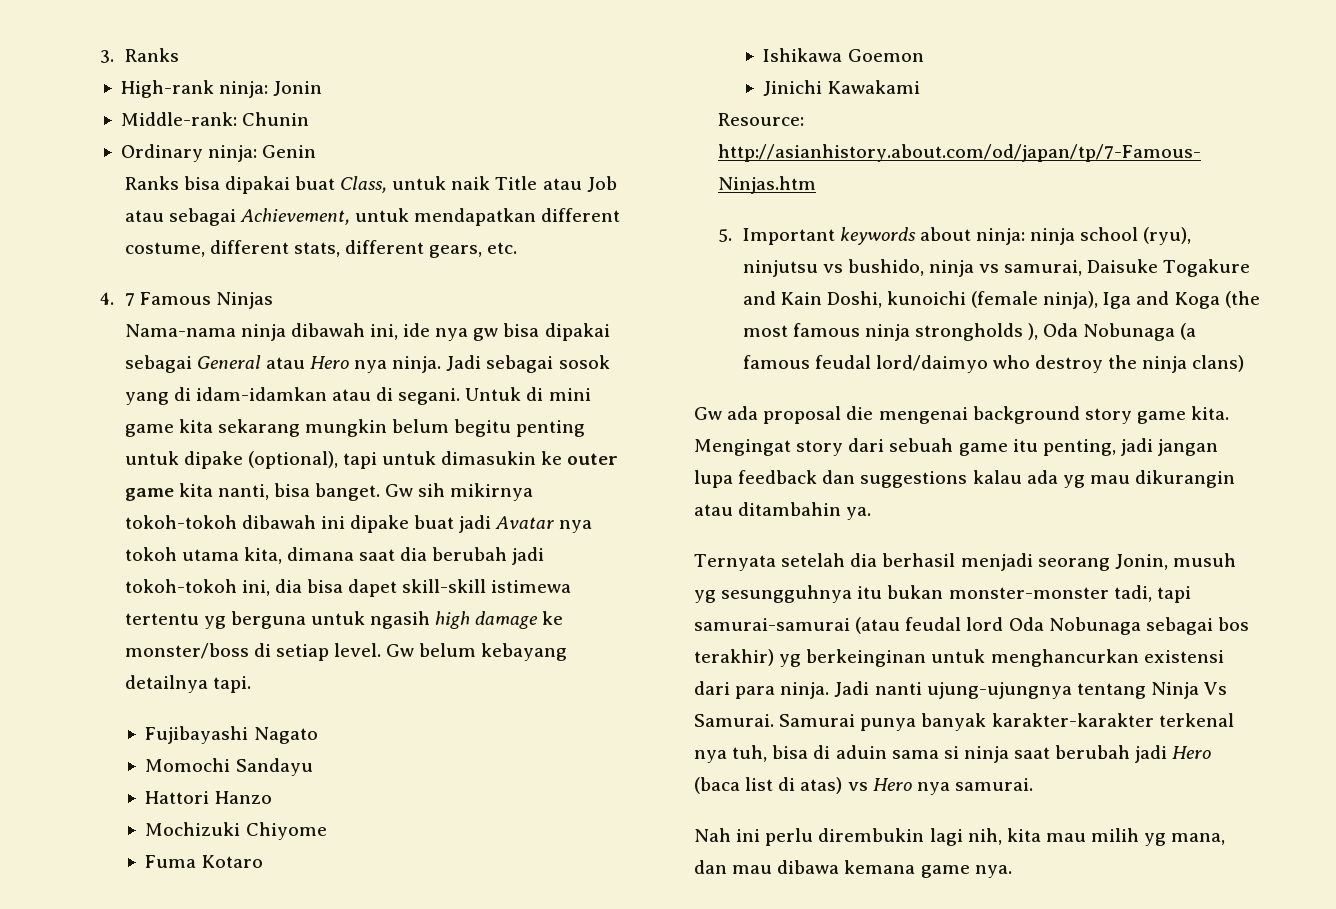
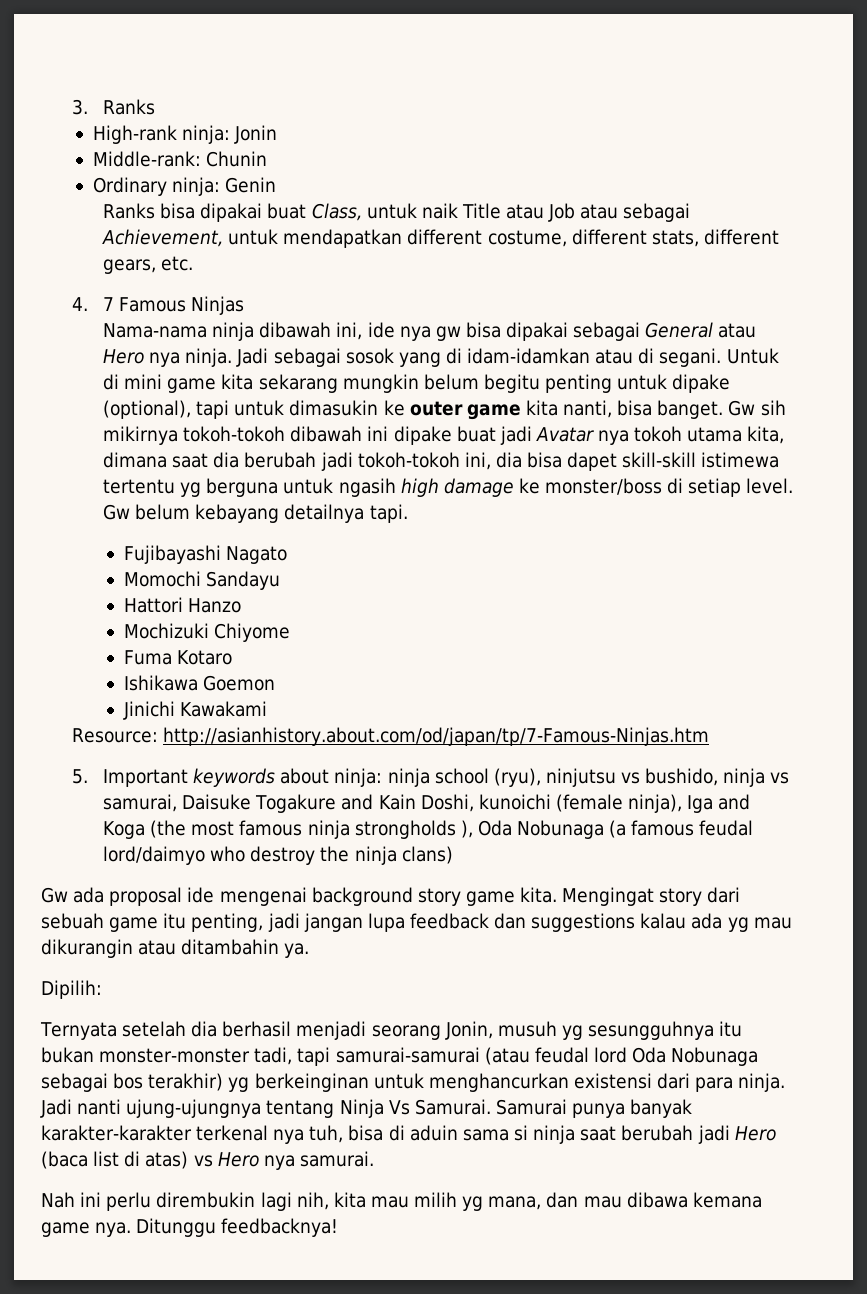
- Gw ada proposal die mengenai background story game kita.
+ Gw ada proposal ide mengenai background story game kita.
+ Dipilih:
+ Ditunggu feedbacknya!

